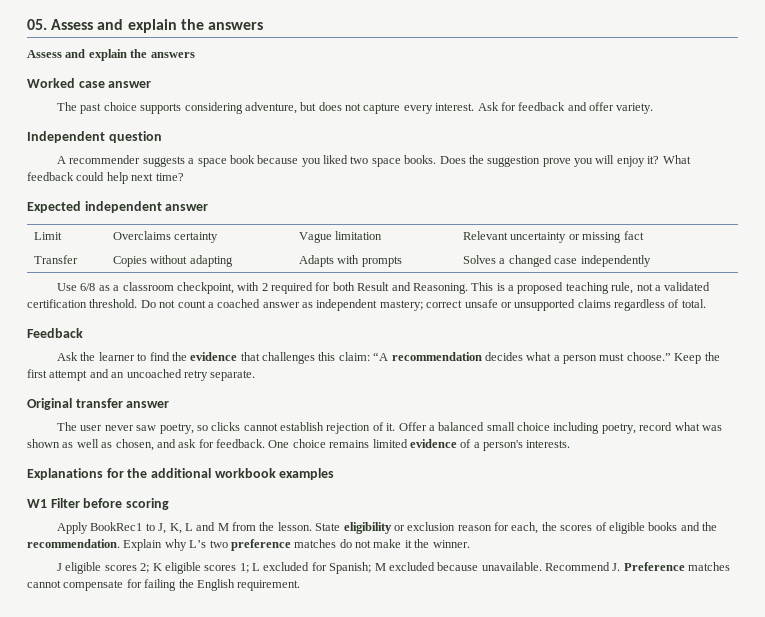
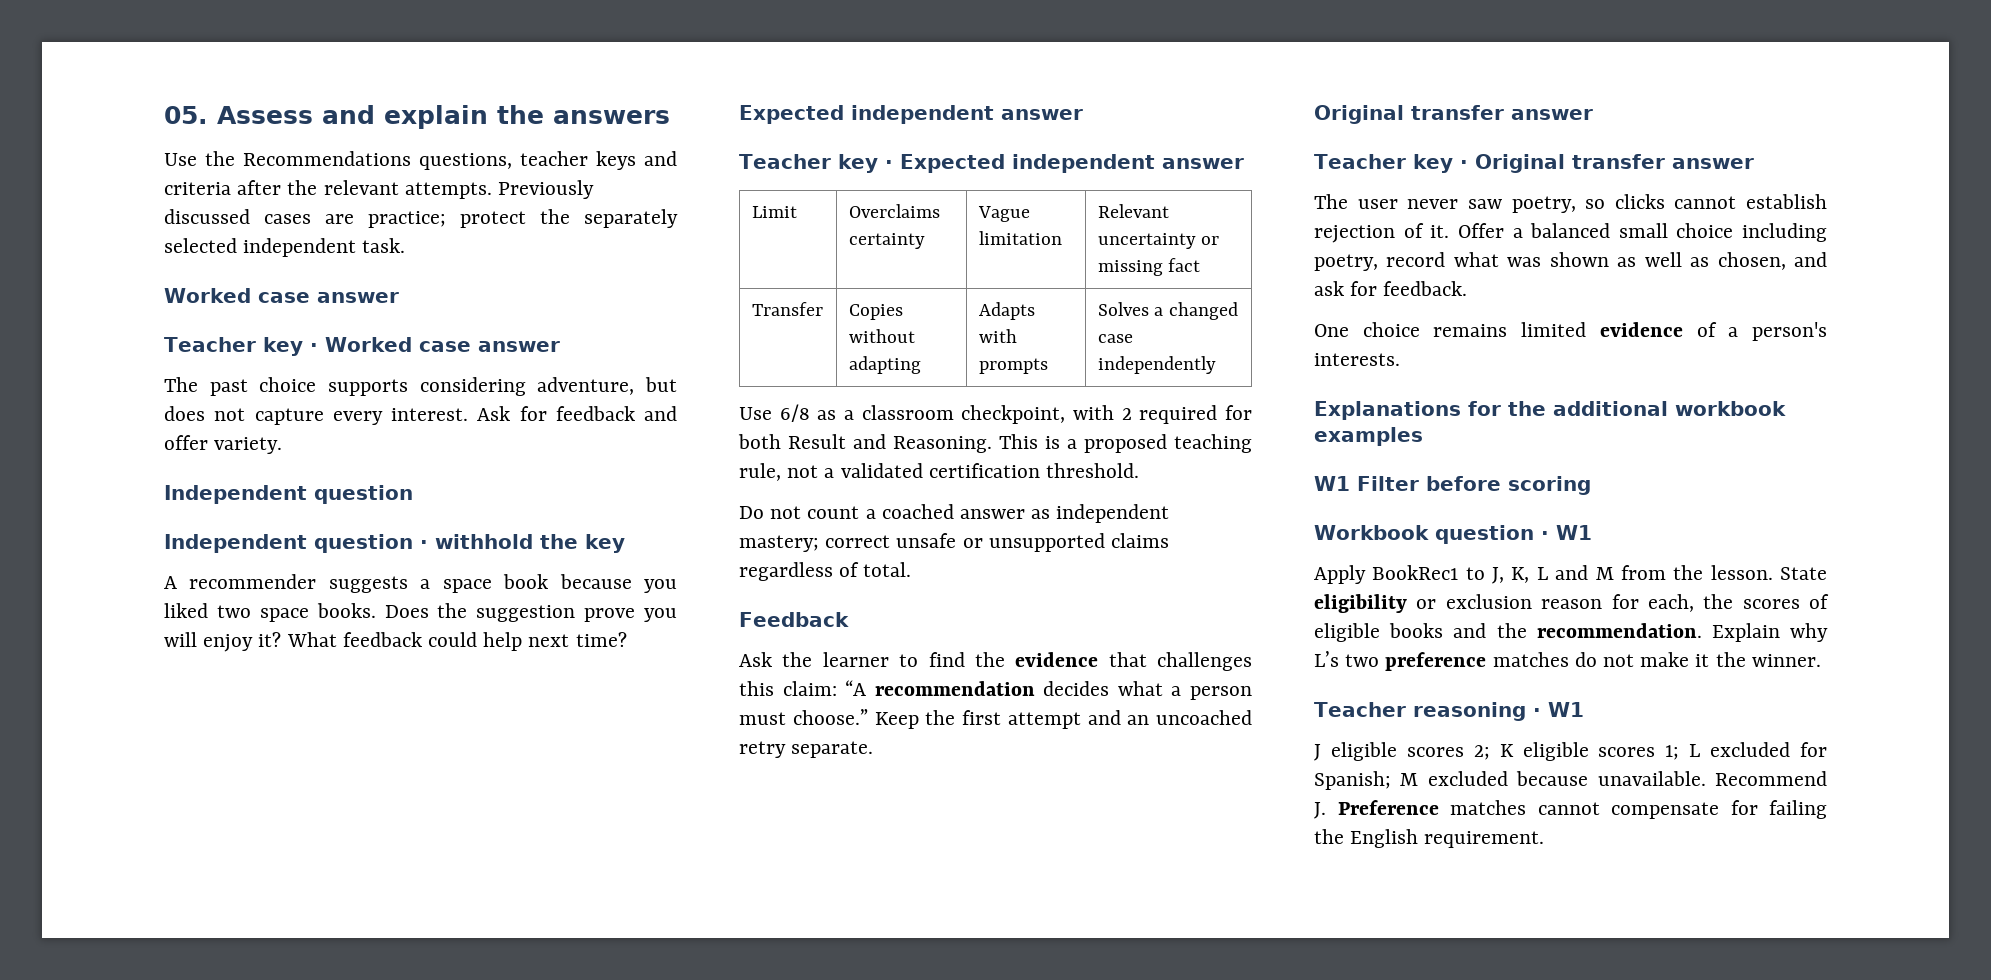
  05. Assess and explain the answers
- Assess and explain the answers
+ Use the Recommendations questions, teacher keys and criteria after the relevant attempts. Previously discussed cases are practice; protect the separately selected independent task.
  Worked case answer
+ Teacher key · Worked case answer
+ Independent question · withhold the key
+ Teacher key · Expected independent answer
- This is a proposed teaching rule, not a validated certification threshold. Do not count a coached answer as independent mastery; correct unsafe or unsupported claims regardless of total.
+ This is a proposed teaching rule, not a validated certification threshold.
+ Do not count a coached answer as independent mastery; correct unsafe or unsupported claims regardless of total.
+ Teacher key · Original transfer answer
- Offer a balanced small choice including poetry, record what was shown as well as chosen, and ask for feedback. One choice remains limited evidence of a person's interests.
+ Offer a balanced small choice including poetry, record what was shown as well as chosen, and ask for feedback.
+ One choice remains limited evidence of a person's interests.
+ Workbook question · W1
+ Teacher reasoning · W1

